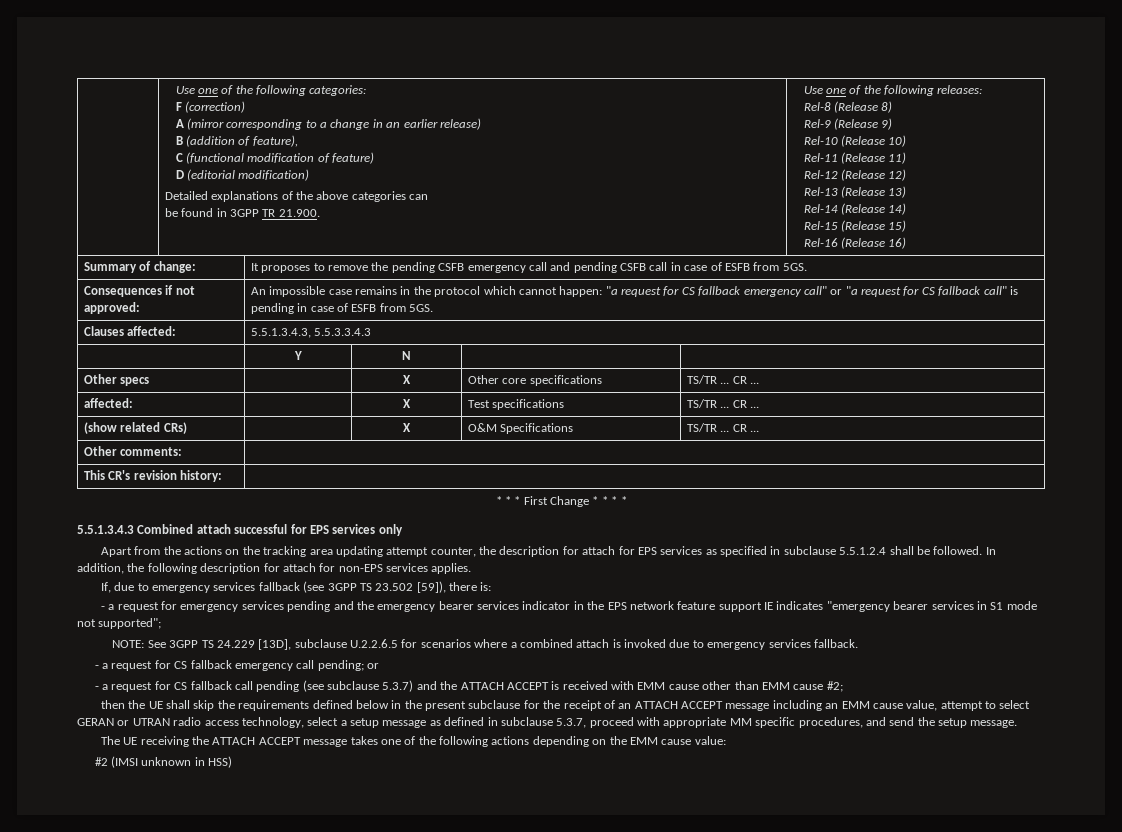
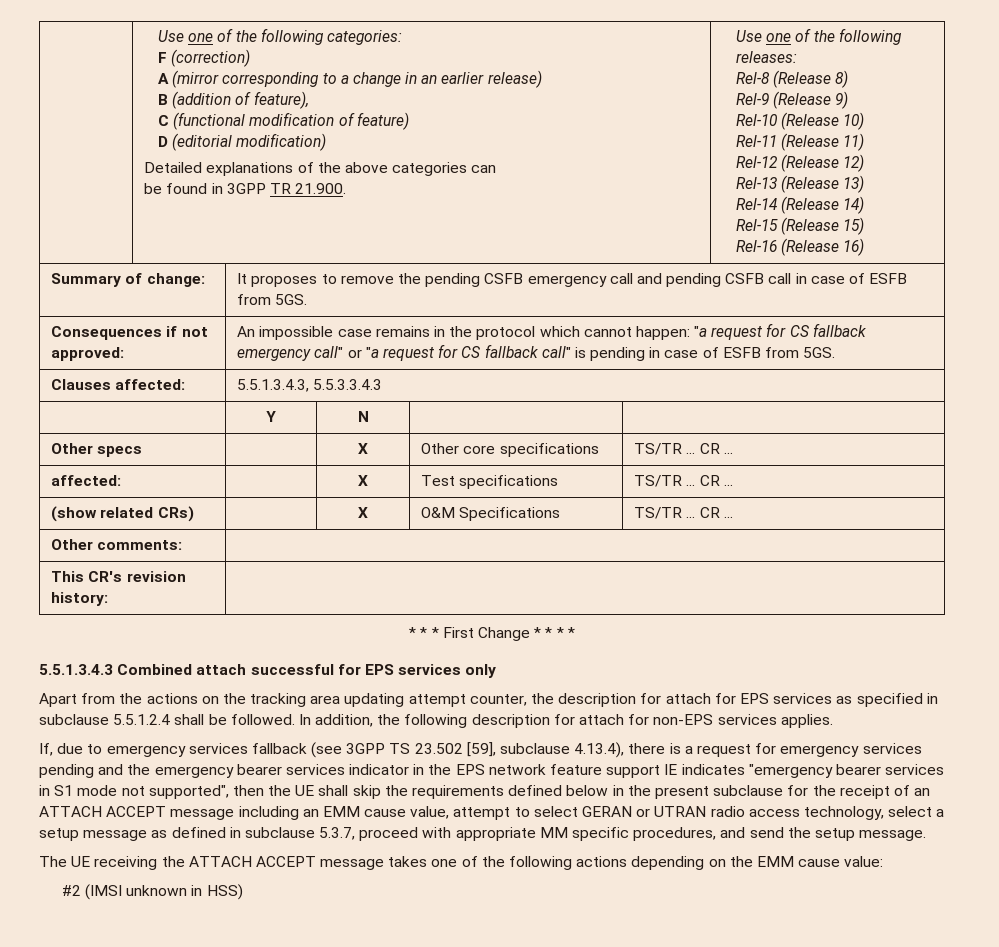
- If, due to emergency services fallback (see 3GPP TS 23.502 [59]), there is:
- - a request for emergency services pending and the emergency bearer services indicator in the EPS network feature support IE indicates "emergency bearer services in S1 mode not supported";
- NOTE: See 3GPP TS 24.229 [13D], subclause U.2.2.6.5 for scenarios where a combined attach is invoked due to emergency services fallback.
- - a request for CS fallback emergency call pending; or
- - a request for CS fallback call pending (see subclause 5.3.7) and the ATTACH ACCEPT is received with EMM cause other than EMM cause #2;
- then the UE shall skip the requirements defined below in the present subclause for the receipt of an ATTACH ACCEPT message including an EMM cause value, attempt to select GERAN or UTRAN radio access technology, select a setup message as defined in subclause 5.3.7, proceed with appropriate MM specific procedures, and send the setup message.
+ If, due to emergency services fallback (see 3GPP TS 23.502 [59], subclause 4.13.4), there is a request for emergency services pending and the emergency bearer services indicator in the EPS network feature support IE indicates "emergency bearer services in S1 mode not supported", then the UE shall skip the requirements defined below in the present subclause for the receipt of an ATTACH ACCEPT message including an EMM cause value, attempt to select GERAN or UTRAN radio access technology, select a setup message as defined in subclause 5.3.7, proceed with appropriate MM specific procedures, and send the setup message.

